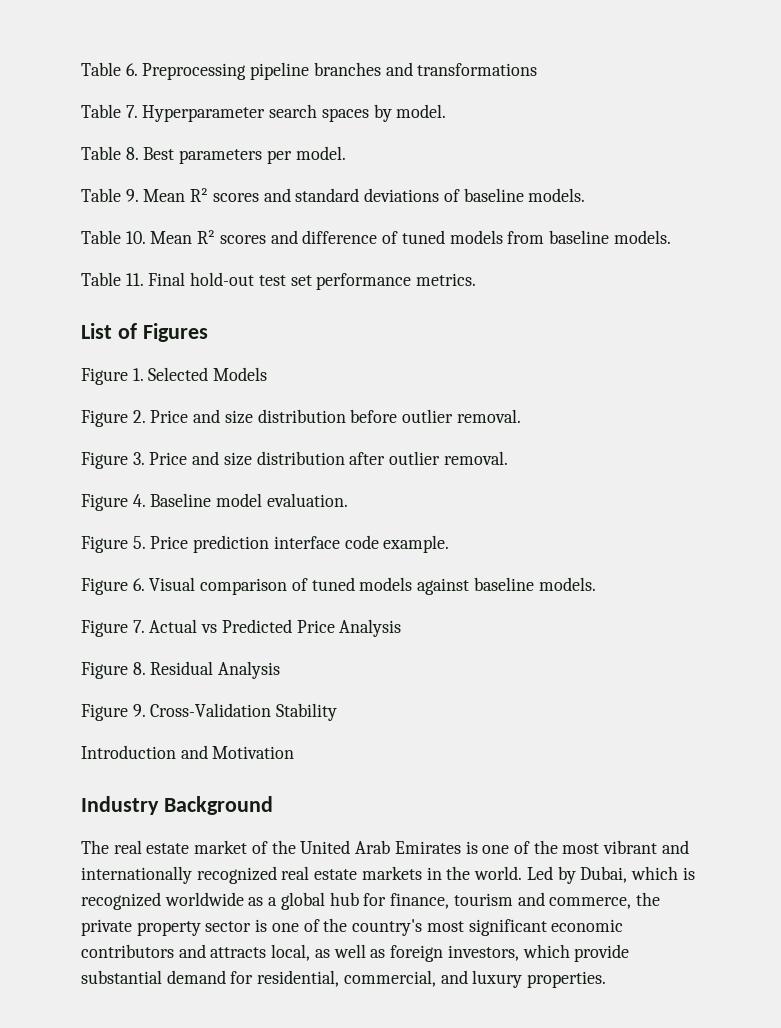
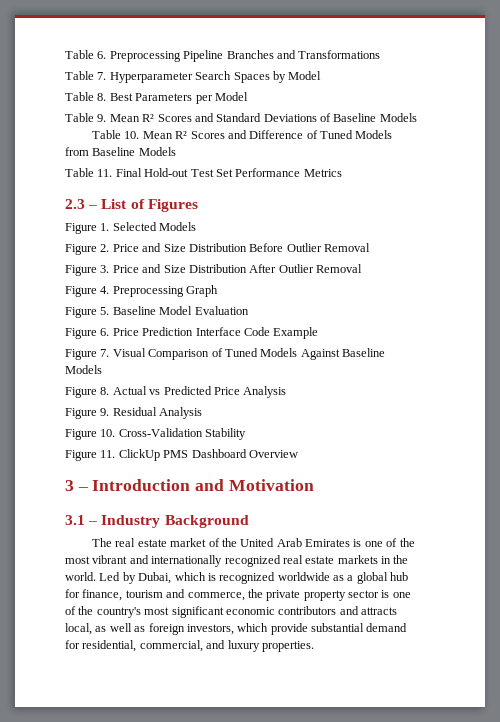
- Table 6. Preprocessing pipeline branches and transformations
+ Table 6. Preprocessing Pipeline Branches and Transformations
- Table 7. Hyperparameter search spaces by model.
+ Table 7. Hyperparameter Search Spaces by Model
- Table 8. Best parameters per model.
+ Table 8. Best Parameters per Model
- Table 9. Mean R² scores and standard deviations of baseline models.
- Table 10. Mean R² scores and difference of tuned models from baseline models.
- Table 11. Final hold-out test set performance metrics.
- List of Figures
+ Table 9. Mean R² Scores and Standard Deviations of Baseline Models
+ Table 10. Mean R² Scores and Difference of Tuned Models from Baseline Models
+ Table 11. Final Hold-out Test Set Performance Metrics
+ 2.3 – List of Figures
- Figure 2. Price and size distribution before outlier removal.
+ Figure 2. Price and Size Distribution Before Outlier Removal
- Figure 3. Price and size distribution after outlier removal.
+ Figure 3. Price and Size Distribution After Outlier Removal
- Figure 4. Baseline model evaluation.
+ Figure 4. Preprocessing Graph
- Figure 5. Price prediction interface code example.
- Figure 6. Visual comparison of tuned models against baseline models.
- Figure 7. Actual vs Predicted Price Analysis
+ Figure 5. Baseline Model Evaluation
+ Figure 6. Price Prediction Interface Code Example
+ Figure 7. Visual Comparison of Tuned Models Against Baseline Models
+ Figure 8. Actual vs Predicted Price Analysis
- Figure 8. Residual Analysis
+ Figure 9. Residual Analysis
- Figure 9. Cross-Validation Stability
+ Figure 10. Cross-Validation Stability
- Introduction and Motivation
+ Figure 11. ClickUp PMS Dashboard Overview
+ 3 – Introduction and Motivation
- Industry Background
+ 3.1 – Industry Background

